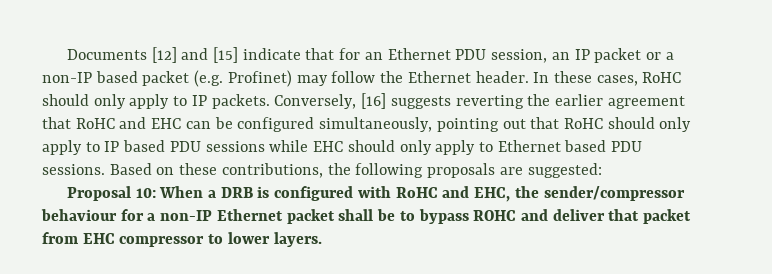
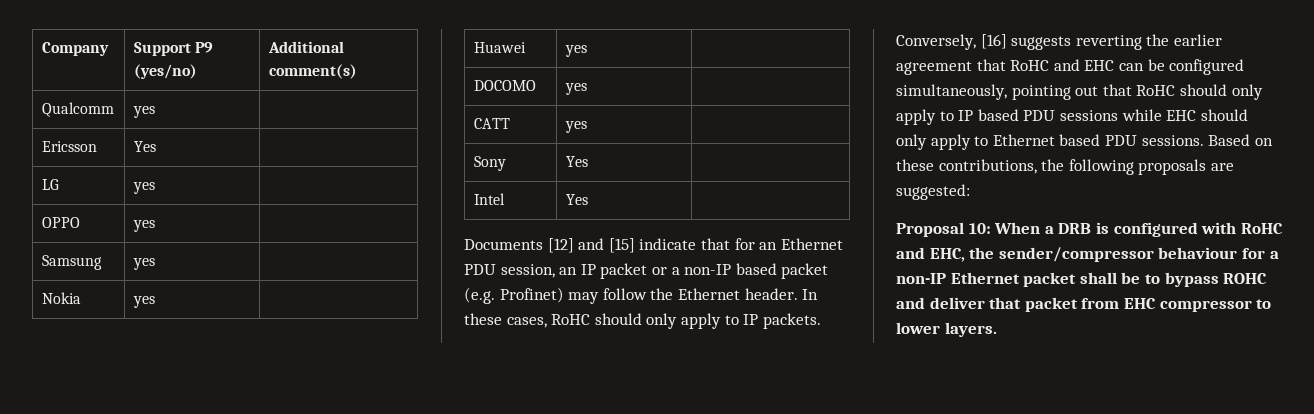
+ Company | Support P9 (yes/no) | Additional comment(s)
+ Qualcomm | yes |
+ Ericsson | Yes |
+ LG | yes |
+ OPPO | yes |
+ Samsung | yes |
+ Nokia | yes |
+ Huawei | yes |
+ DOCOMO | yes |
+ CATT | yes |
+ Sony | Yes |
+ Intel | Yes |

